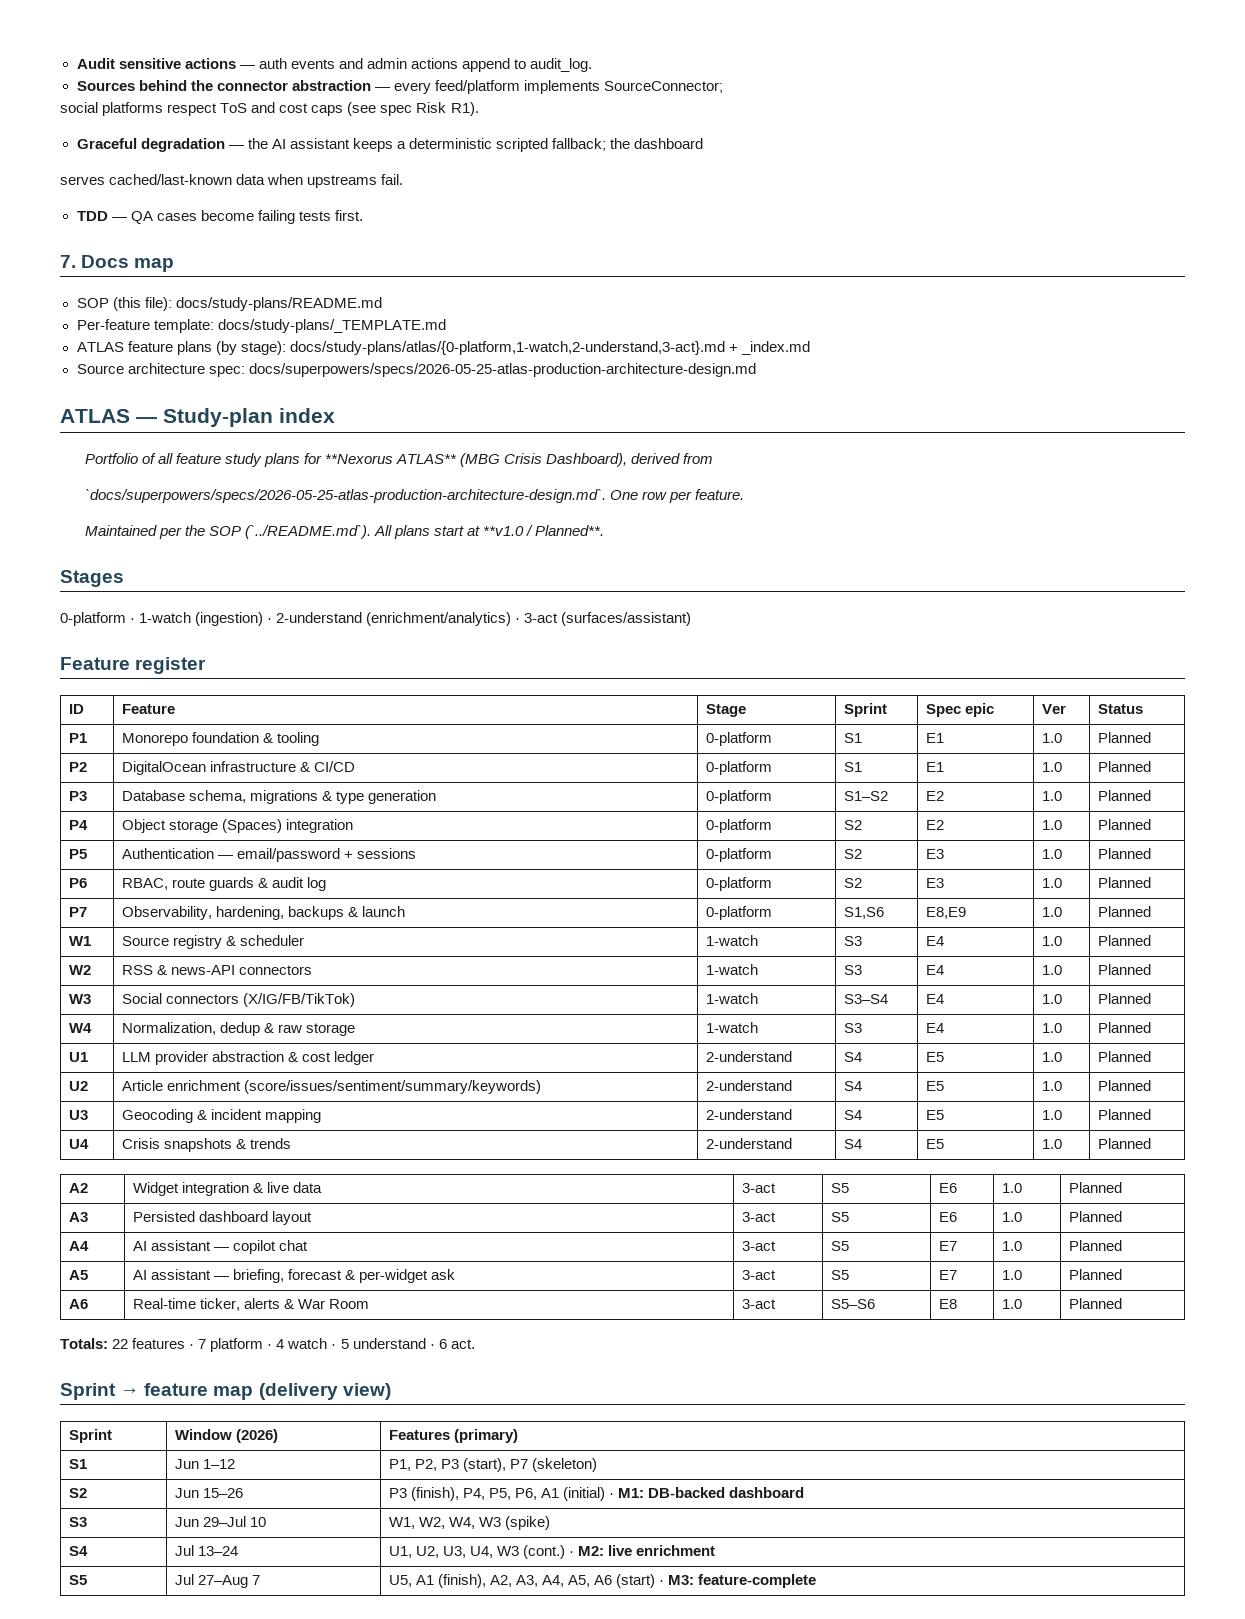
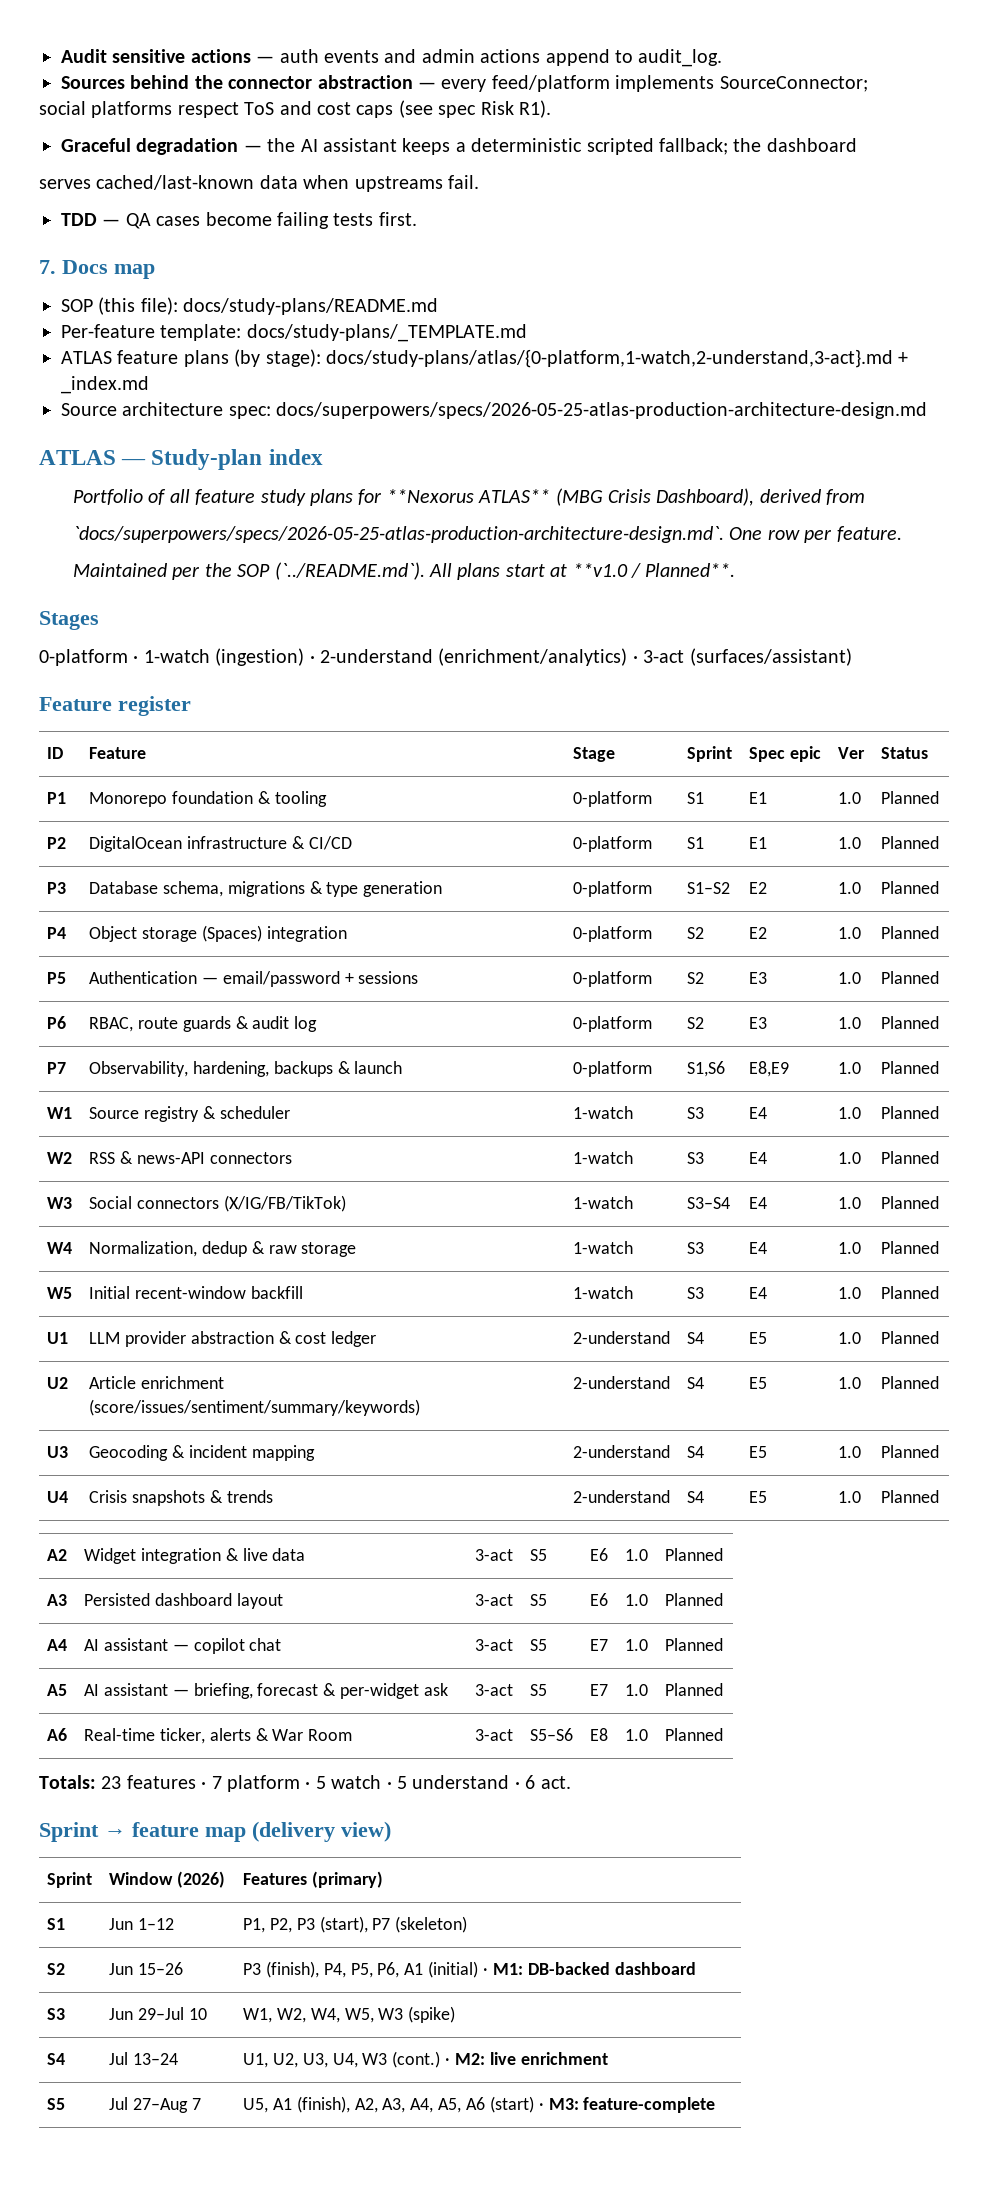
+ W5 | Initial recent-window backfill | 1-watch | S3 | E4 | 1.0 | Planned
- Totals: 22 features · 7 platform · 4 watch · 5 understand · 6 act.
+ Totals: 23 features · 7 platform · 5 watch · 5 understand · 6 act.
- S3 | Jun 29–Jul 10 | W1, W2, W4, W3 (spike)
+ S3 | Jun 29–Jul 10 | W1, W2, W4, W5, W3 (spike)

